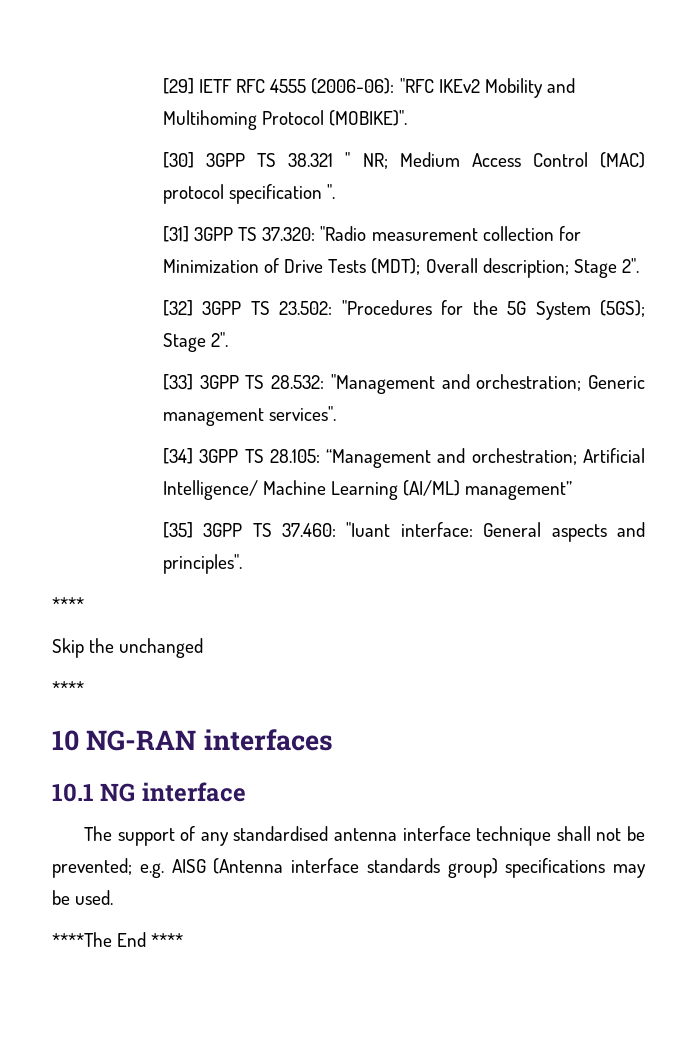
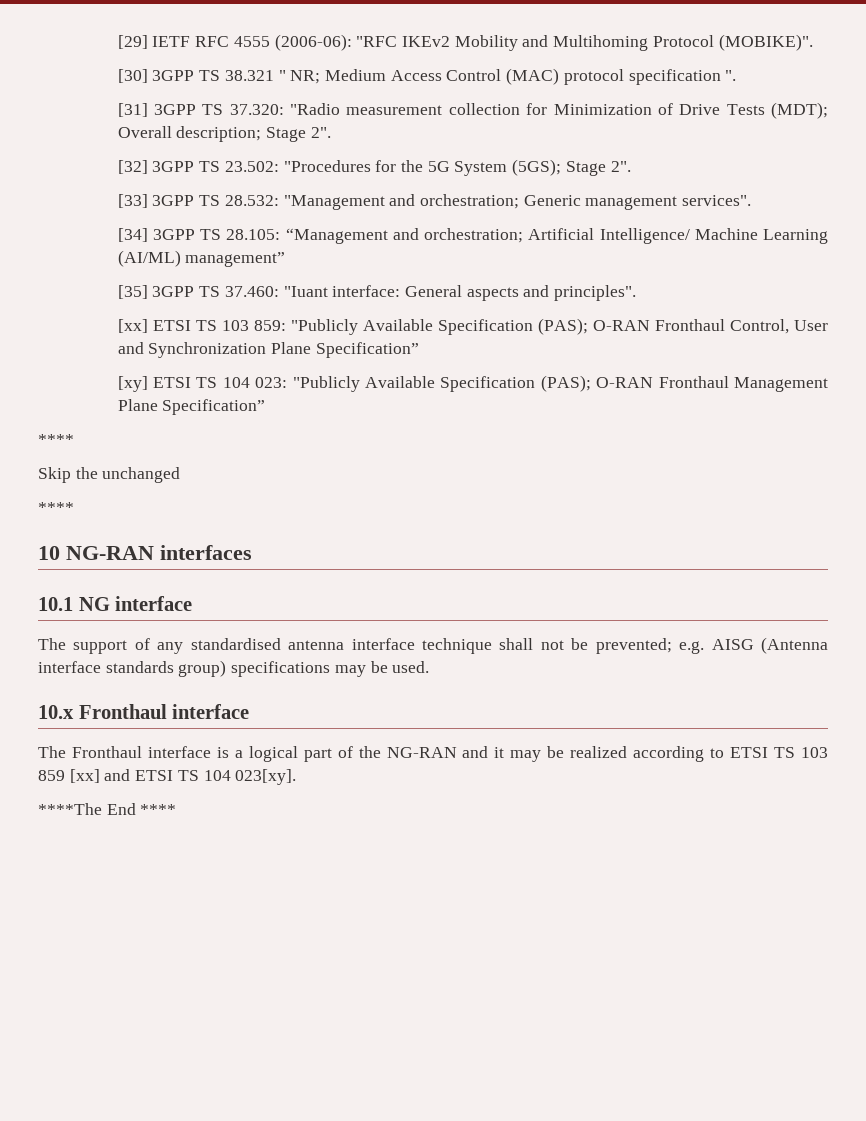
+ [xx] ETSI TS 103 859: "Publicly Available Specification (PAS); O-RAN Fronthaul Control, User and Synchronization Plane Specification”
+ [xy] ETSI TS 104 023: "Publicly Available Specification (PAS); O-RAN Fronthaul Management Plane Specification”
+ 10.x Fronthaul interface
+ The Fronthaul interface is a logical part of the NG-RAN and it may be realized according to ETSI TS 103 859 [xx] and ETSI TS 104 023[xy].

